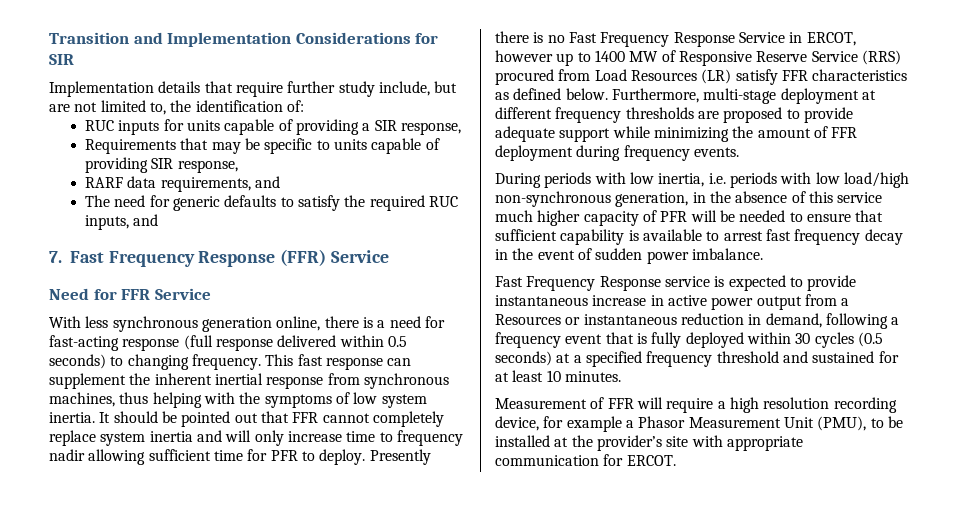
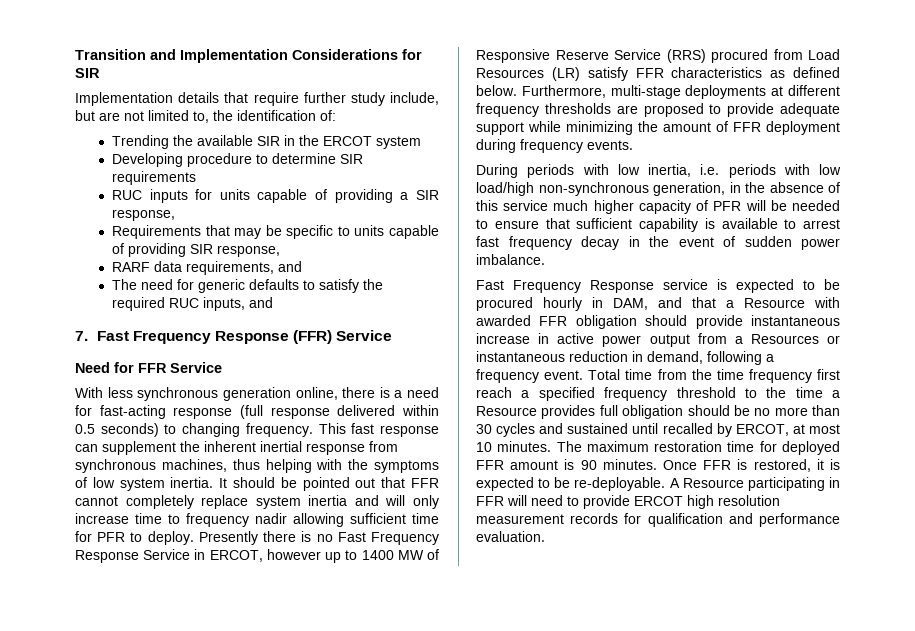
+ Trending the available SIR in the ERCOT system
+ Developing procedure to determine SIR requirements
- Furthermore, multi-stage deployment at different frequency thresholds are proposed to provide adequate support while minimizing the amount of FFR deployment during frequency events.
+ Furthermore, multi-stage deployments at different frequency thresholds are proposed to provide adequate support while minimizing the amount of FFR deployment during frequency events.
- Fast Frequency Response service is expected to provide instantaneous increase in active power output from a Resources or instantaneous reduction in demand, following a frequency event that is fully deployed within 30 cycles (0.5 seconds) at a specified frequency threshold and sustained for at least 10 minutes.
- Measurement of FFR will require a high resolution recording device, for example a Phasor Measurement Unit (PMU), to be installed at the provider’s site with appropriate communication for ERCOT.
+ Fast Frequency Response service is expected to be procured hourly in DAM, and that a Resource with awarded FFR obligation should provide instantaneous increase in active power output from a Resources or instantaneous reduction in demand, following a frequency event. Total time from the time frequency first reach a specified frequency threshold to the time a Resource provides full obligation should be no more than 30 cycles and sustained until recalled by ERCOT, at most 10 minutes. The maximum restoration time for deployed FFR amount is 90 minutes. Once FFR is restored, it is expected to be re-deployable. A Resource participating in FFR will need to provide ERCOT high resolution measurement records for qualification and performance evaluation.

